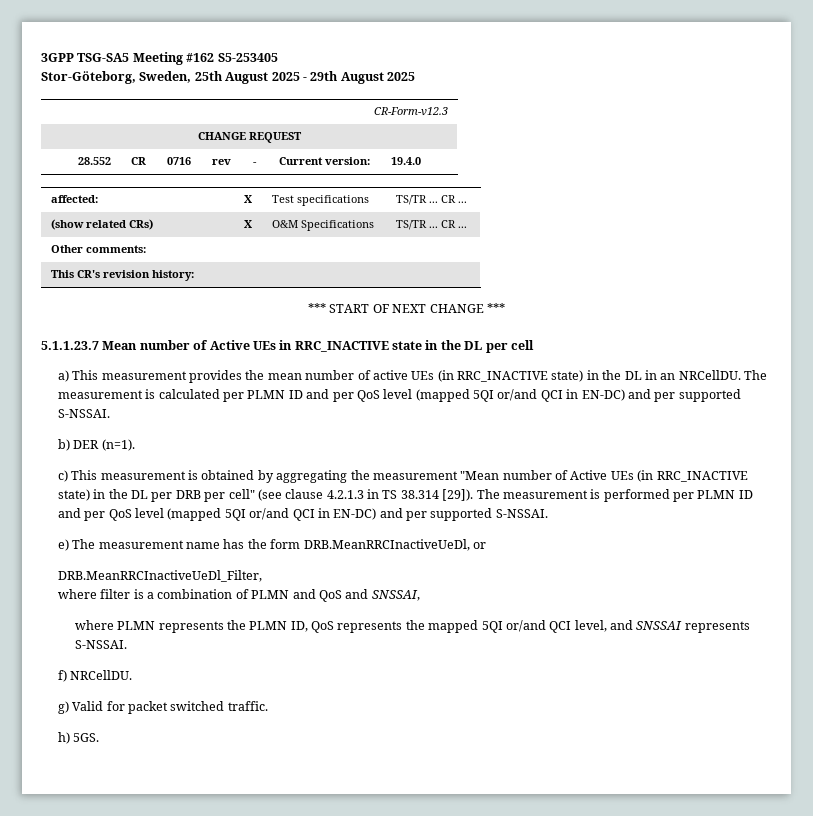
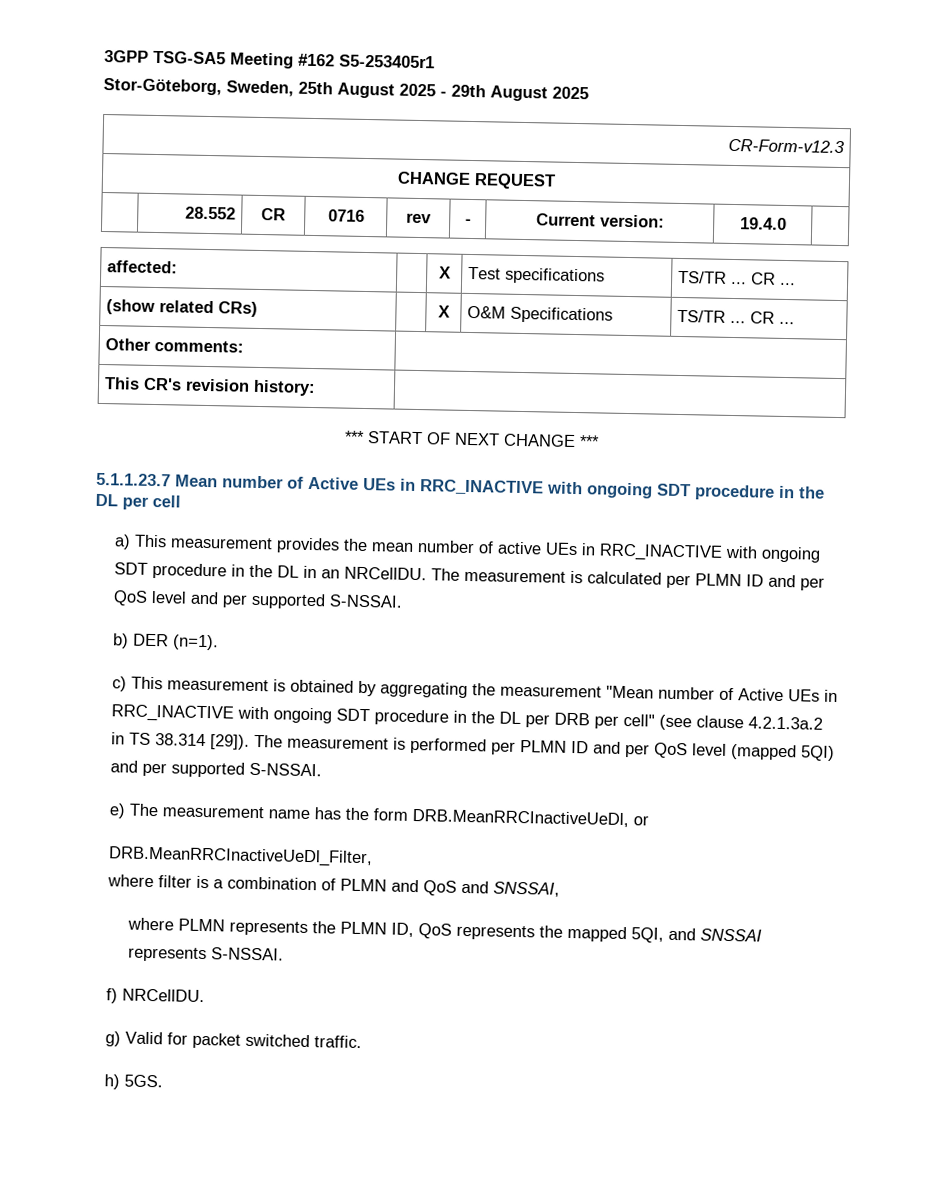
- 3GPP TSG-SA5 Meeting #162 S5-253405
+ 3GPP TSG-SA5 Meeting #162 S5-253405r1
- 5.1.1.23.7 Mean number of Active UEs in RRC_INACTIVE state in the DL per cell
+ 5.1.1.23.7 Mean number of Active UEs in RRC_INACTIVE with ongoing SDT procedure in the DL per cell
- a) This measurement provides the mean number of active UEs (in RRC_INACTIVE state) in the DL in an NRCellDU.
+ a) This measurement provides the mean number of active UEs in RRC_INACTIVE with ongoing SDT procedure in the DL in an NRCellDU.
- The measurement is calculated per PLMN ID and per QoS level (mapped 5QI or/and QCI in EN-DC) and per supported S-NSSAI.
+ The measurement is calculated per PLMN ID and per QoS level and per supported S-NSSAI.
- c) This measurement is obtained by aggregating the measurement "Mean number of Active UEs (in RRC_INACTIVE state) in the DL per DRB per cell" (see clause 4.2.1.3 in TS 38.314 [29]).
+ c) This measurement is obtained by aggregating the measurement "Mean number of Active UEs in RRC_INACTIVE with ongoing SDT procedure in the DL per DRB per cell" (see clause 4.2.1.3a.2 in TS 38.314 [29]).
- The measurement is performed per PLMN ID and per QoS level (mapped 5QI or/and QCI in EN-DC) and per supported S-NSSAI.
+ The measurement is performed per PLMN ID and per QoS level (mapped 5QI) and per supported S-NSSAI.
- where PLMN represents the PLMN ID, QoS represents the mapped 5QI or/and QCI level, and SNSSAI represents S-NSSAI.
+ where PLMN represents the PLMN ID, QoS represents the mapped 5QI, and SNSSAI represents S-NSSAI.

